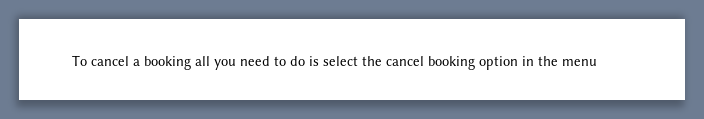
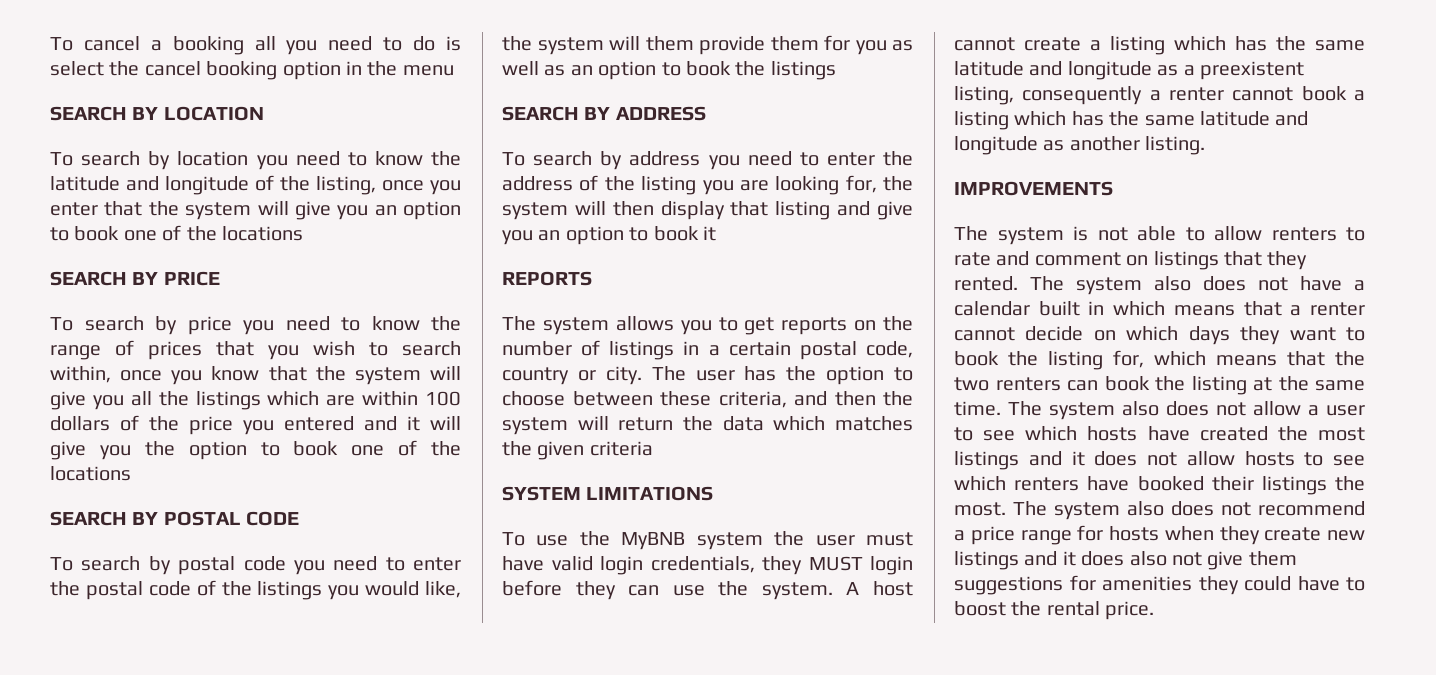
+ SEARCH BY LOCATION
+ To search by location you need to know the latitude and longitude of the listing, once you enter that the system will give you an option to book one of the locations
+ SEARCH BY PRICE
+ To search by price you need to know the range of prices that you wish to search within, once you know that the system will give you all the listings which are within 100 dollars of the price you entered and it will give you the option to book one of the locations
+ SEARCH BY POSTAL CODE
+ To search by postal code you need to enter the postal code of the listings you would like, the system will them provide them for you as well as an option to book the listings
+ SEARCH BY ADDRESS
+ To search by address you need to enter the address of the listing you are looking for, the system will then display that listing and give you an option to book it
+ REPORTS
+ The system allows you to get reports on the number of listings in a certain postal code, country or city. The user has the option to choose between these criteria, and then the system will return the data which matches the given criteria
+ SYSTEM LIMITATIONS
+ To use the MyBNB system the user must have valid login credentials, they MUST login before they can use the system. A host cannot create a listing which has the same latitude and longitude as a preexistent listing, consequently a renter cannot book a listing which has the same latitude and longitude as another listing.
+ IMPROVEMENTS
+ The system is not able to allow renters to rate and comment on listings that they rented. The system also does not have a calendar built in which means that a renter cannot decide on which days they want to book the listing for, which means that the two renters can book the listing at the same time. The system also does not allow a user to see which hosts have created the most listings and it does not allow hosts to see which renters have booked their listings the most. The system also does not recommend a price range for hosts when they create new listings and it does also not give them suggestions for amenities they could have to boost the rental price.

